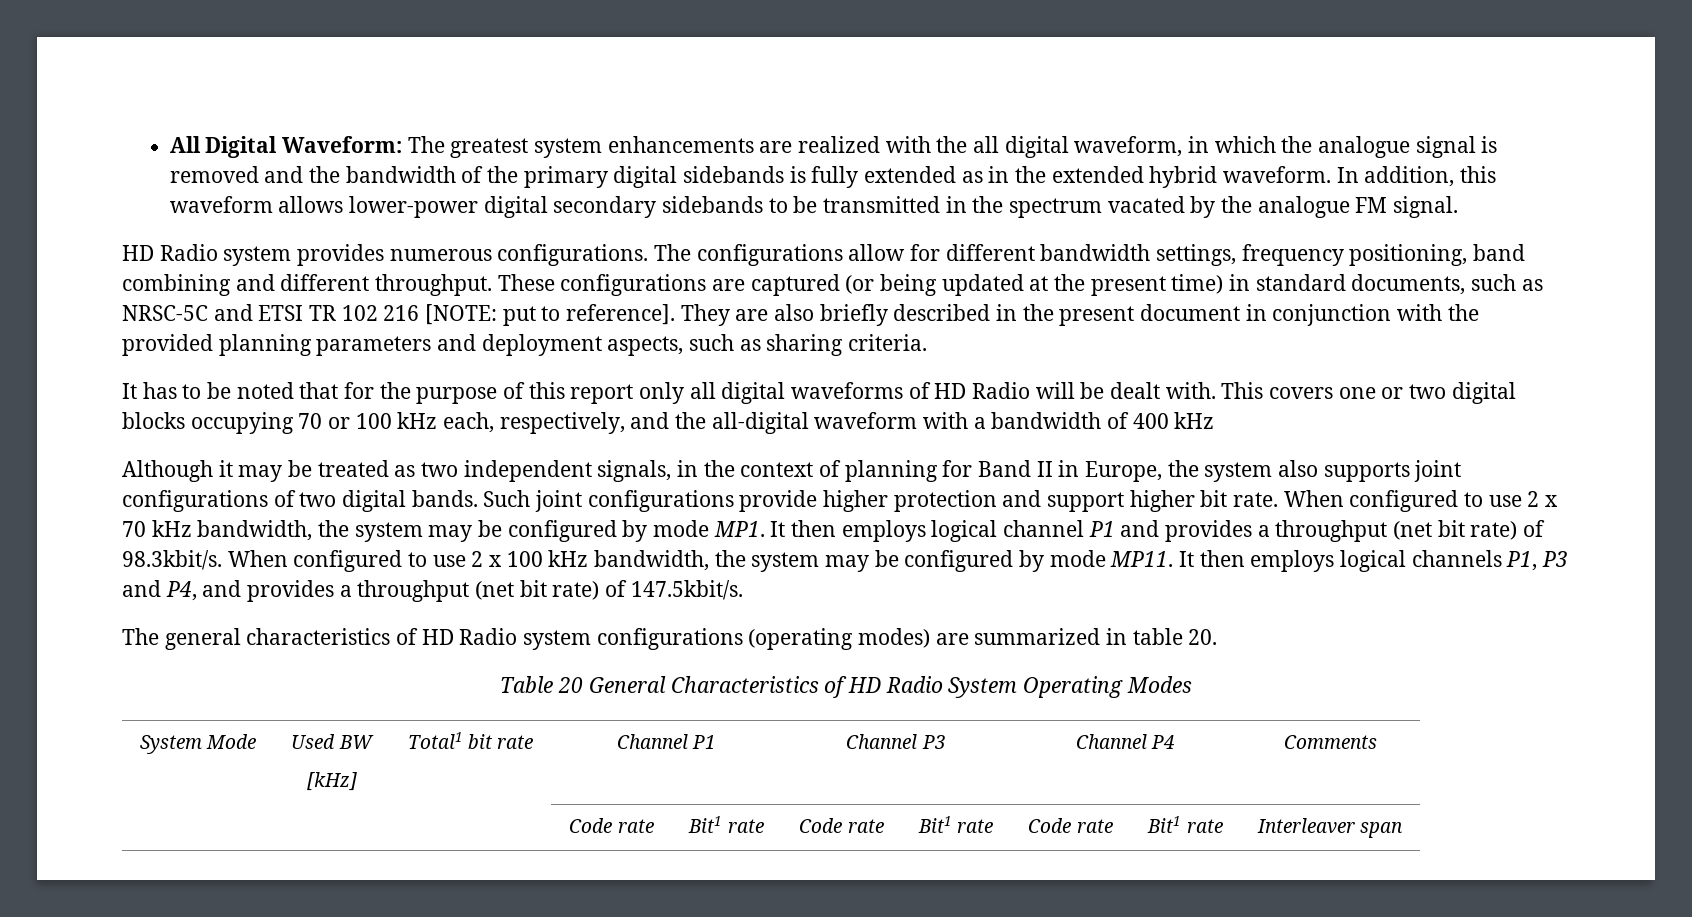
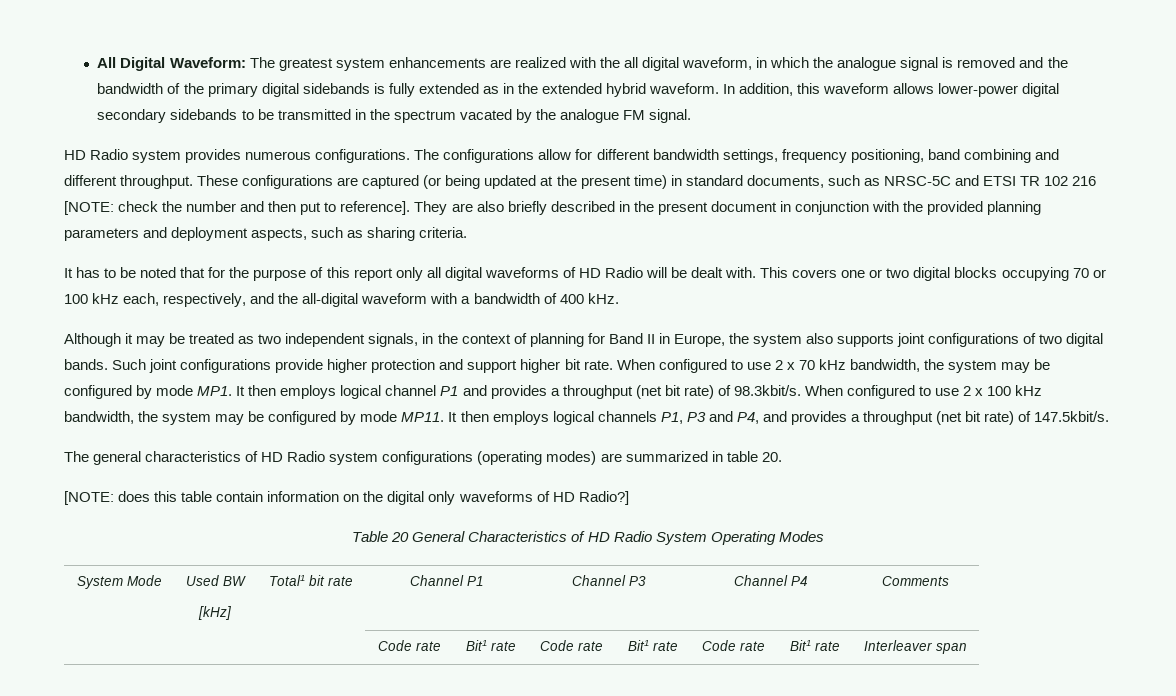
- These configurations are captured (or being updated at the present time) in standard documents, such as NRSC-5C and ETSI TR 102 216 [NOTE: put to reference].
+ These configurations are captured (or being updated at the present time) in standard documents, such as NRSC-5C and ETSI TR 102 216 [NOTE: check the number and then put to reference].
- This covers one or two digital blocks occupying 70 or 100 kHz each, respectively, and the all-digital waveform with a bandwidth of 400 kHz
+ This covers one or two digital blocks occupying 70 or 100 kHz each, respectively, and the all-digital waveform with a bandwidth of 400 kHz.
+ [NOTE: does this table contain information on the digital only waveforms of HD Radio?]

